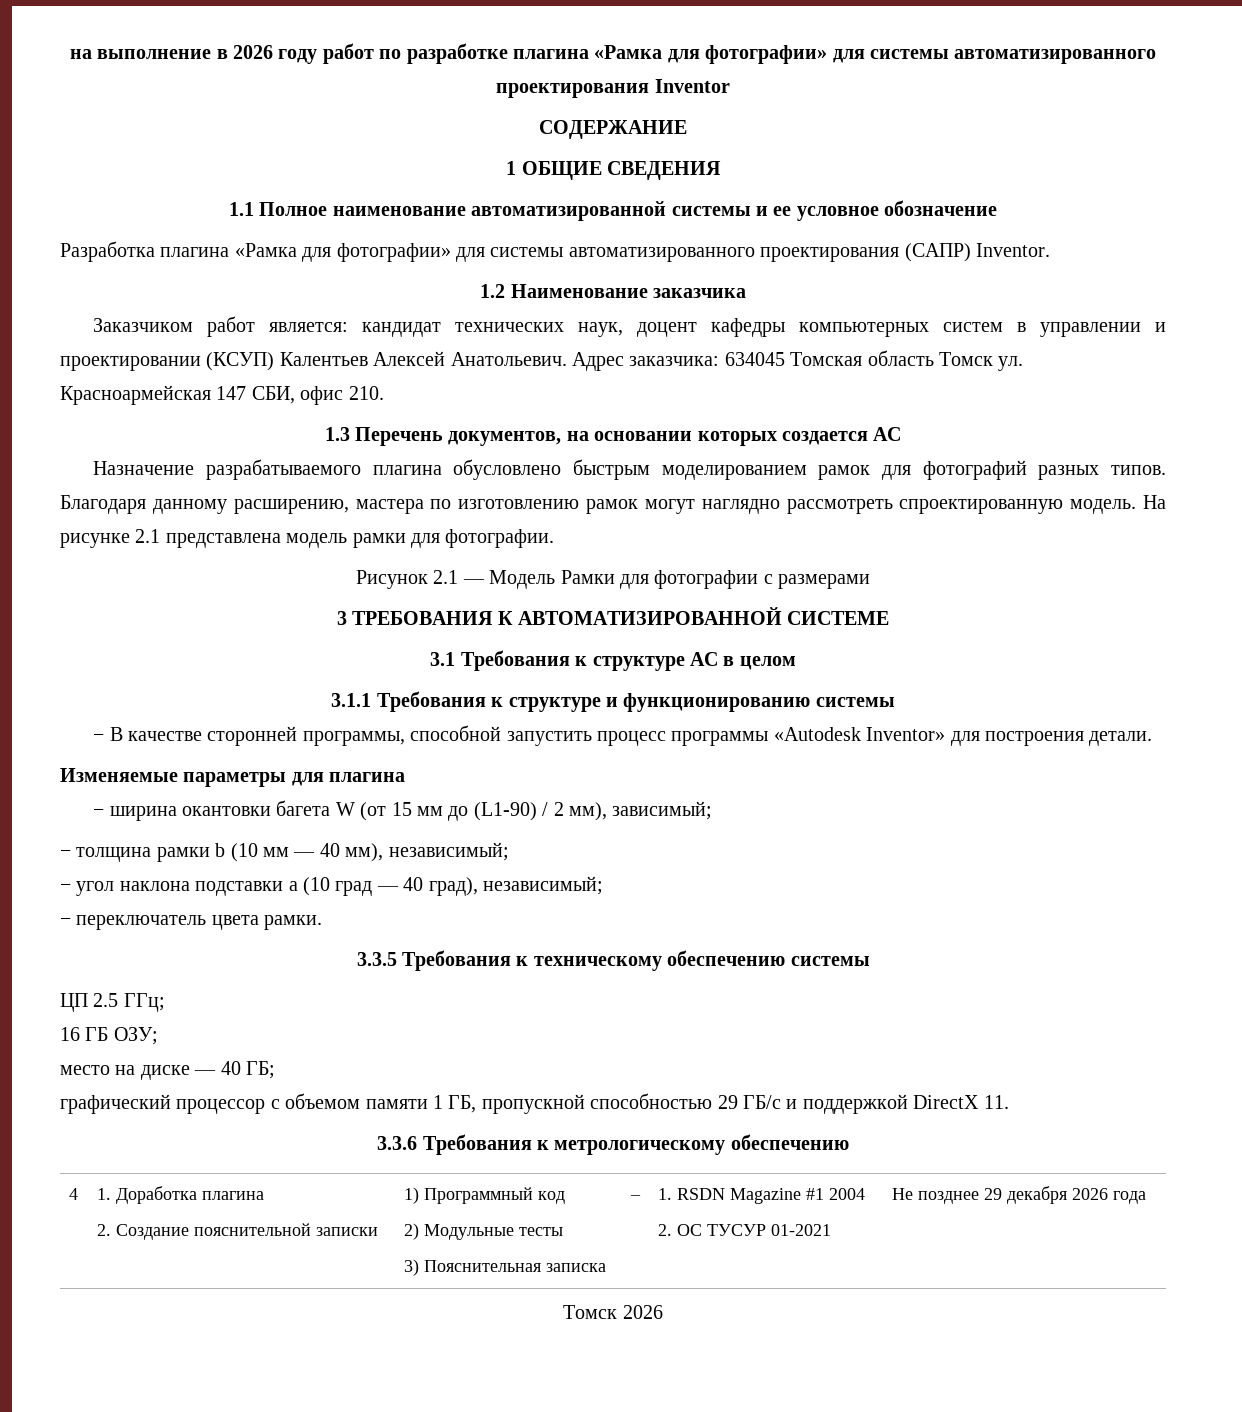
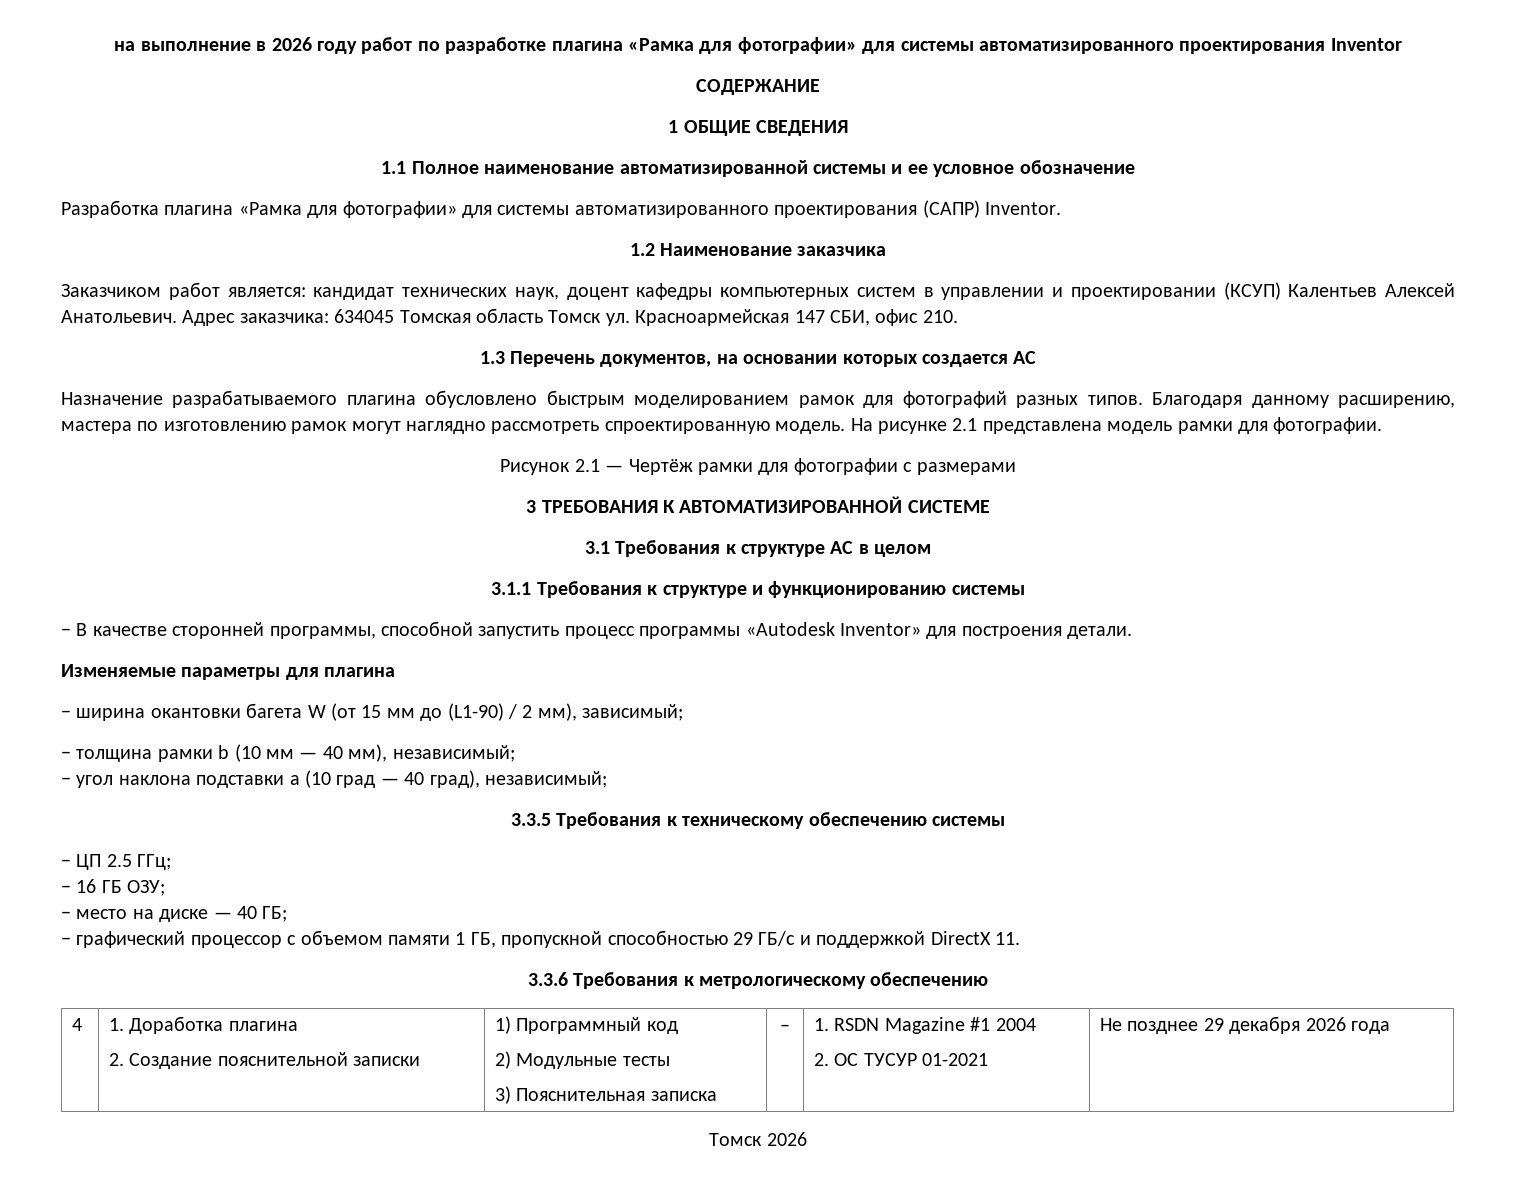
- Рисунок 2.1 — Модель Рамки для фотографии с размерами
+ Рисунок 2.1 — Чертёж рамки для фотографии с размерами
- − переключатель цвета рамки.
- ЦП 2.5 ГГц;
+ − ЦП 2.5 ГГц;
- 16 ГБ ОЗУ;
+ − 16 ГБ ОЗУ;
- место на диске — 40 ГБ;
+ − место на диске — 40 ГБ;
- графический процессор с объемом памяти 1 ГБ, пропускной способностью 29 ГБ/с и поддержкой DirectX 11.
+ − графический процессор с объемом памяти 1 ГБ, пропускной способностью 29 ГБ/с и поддержкой DirectX 11.

